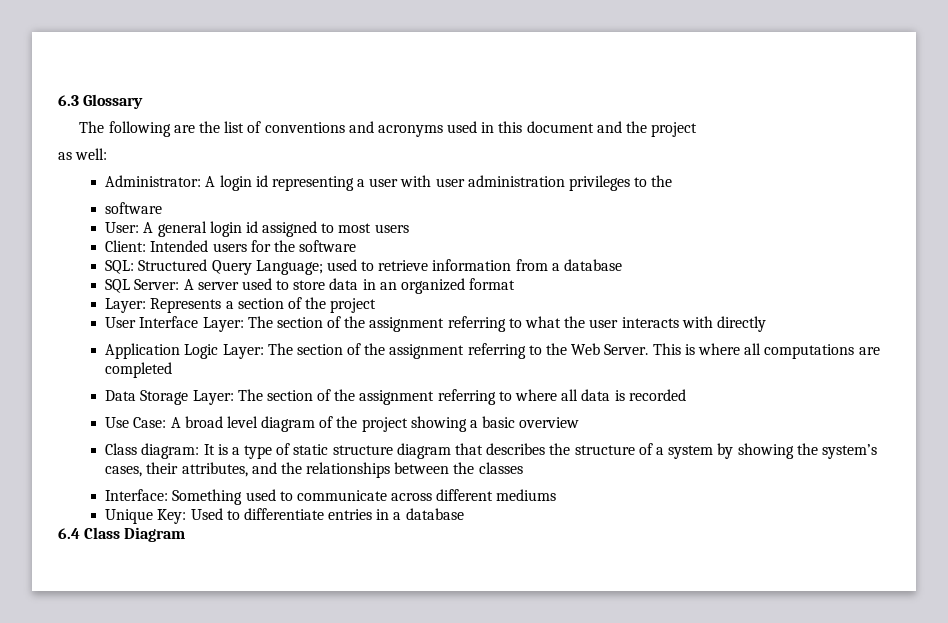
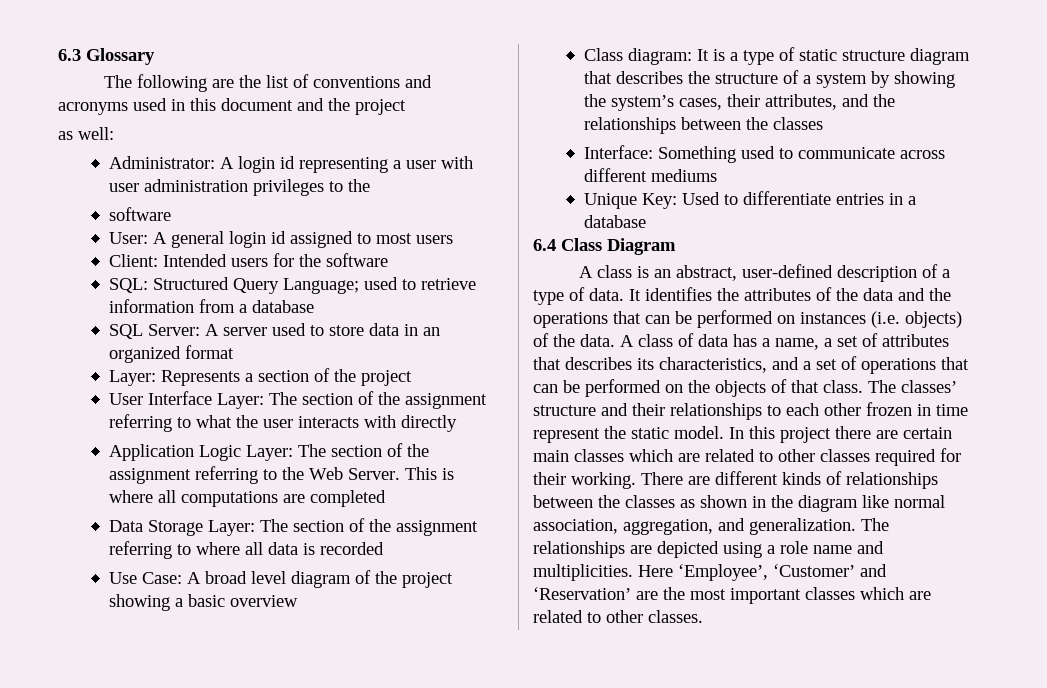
+ A class is an abstract, user-defined description of a type of data. It identifies the attributes of the data and the operations that can be performed on instances (i.e. objects) of the data. A class of data has a name, a set of attributes that describes its characteristics, and a set of operations that can be performed on the objects of that class. The classes’ structure and their relationships to each other frozen in time represent the static model. In this project there are certain main classes which are related to other classes required for their working. There are different kinds of relationships between the classes as shown in the diagram like normal association, aggregation, and generalization. The relationships are depicted using a role name and multiplicities. Here ‘Employee’, ‘Customer’ and ‘Reservation’ are the most important classes which are related to other classes.

